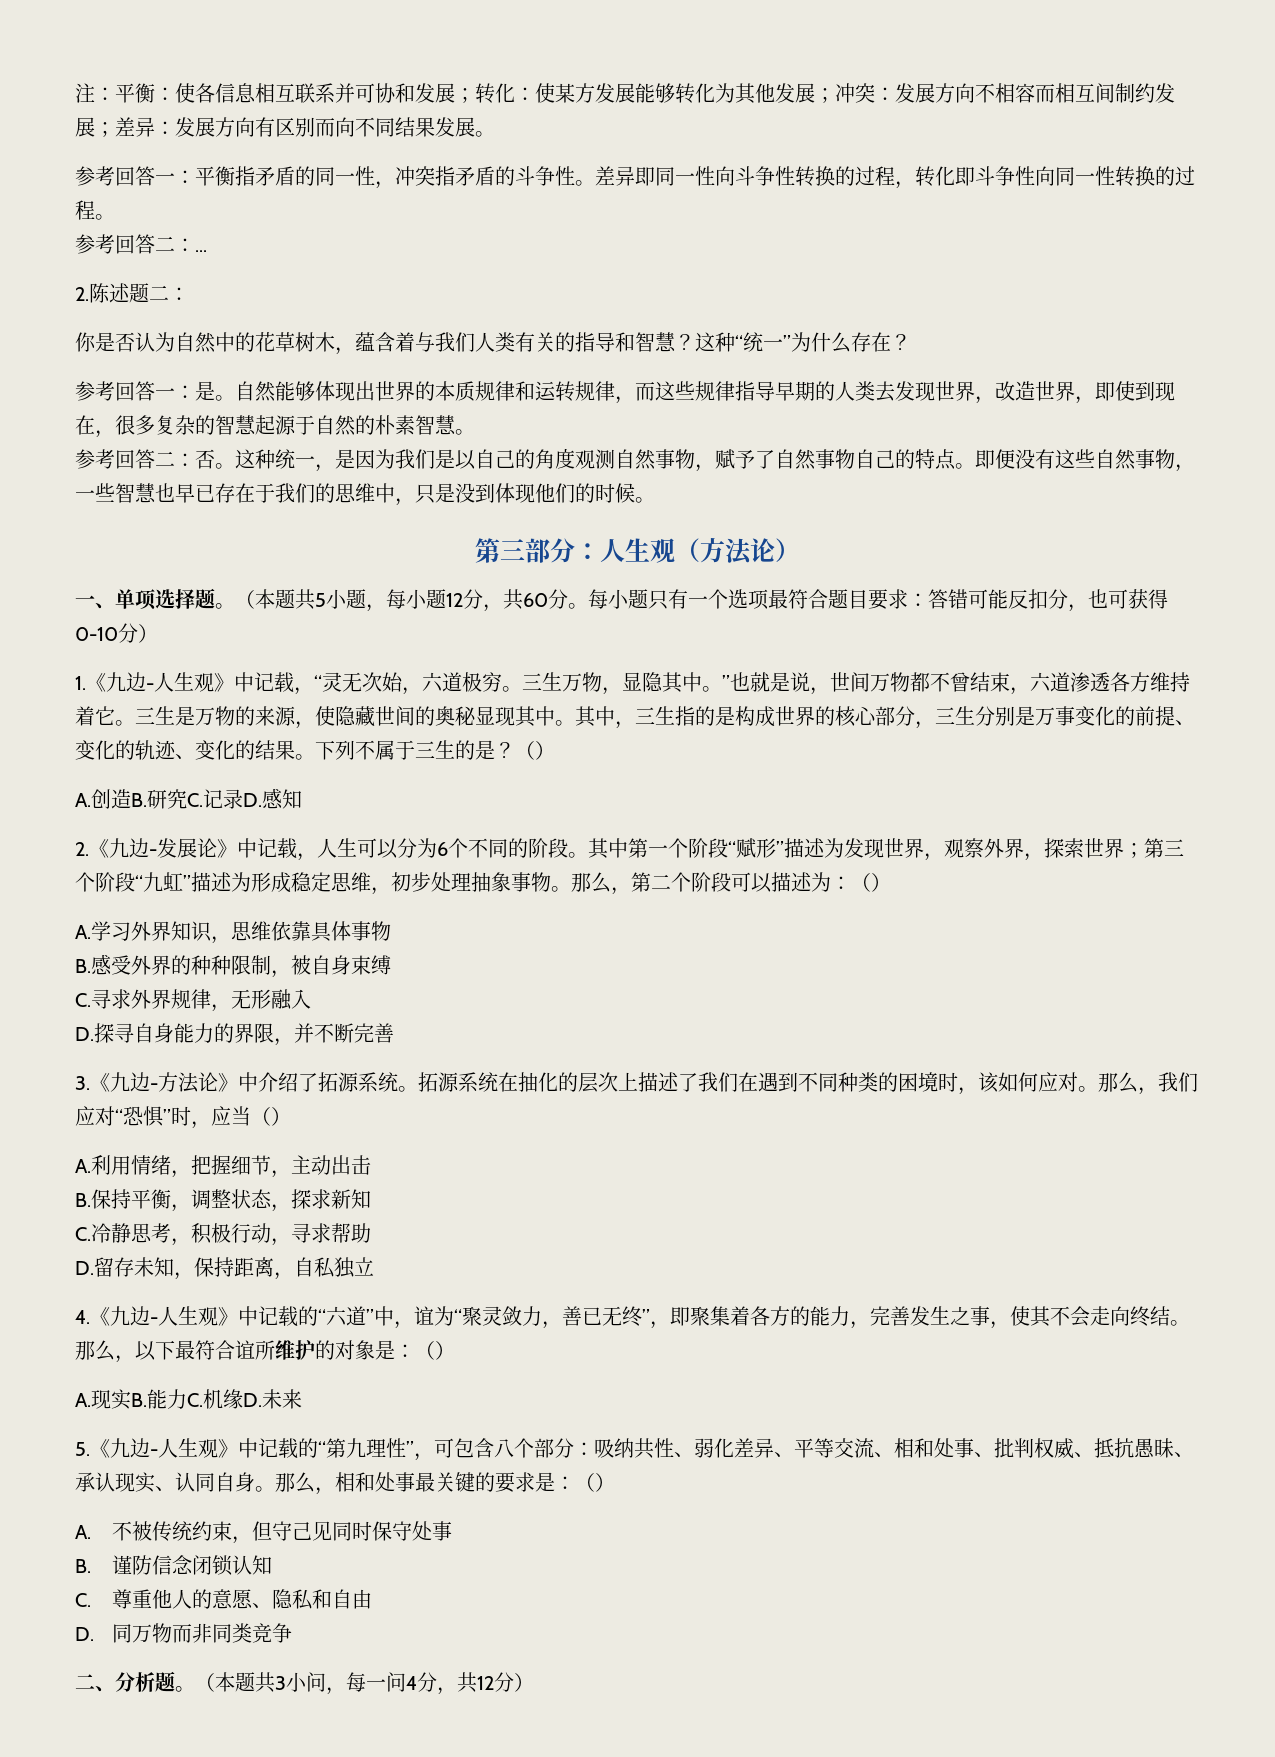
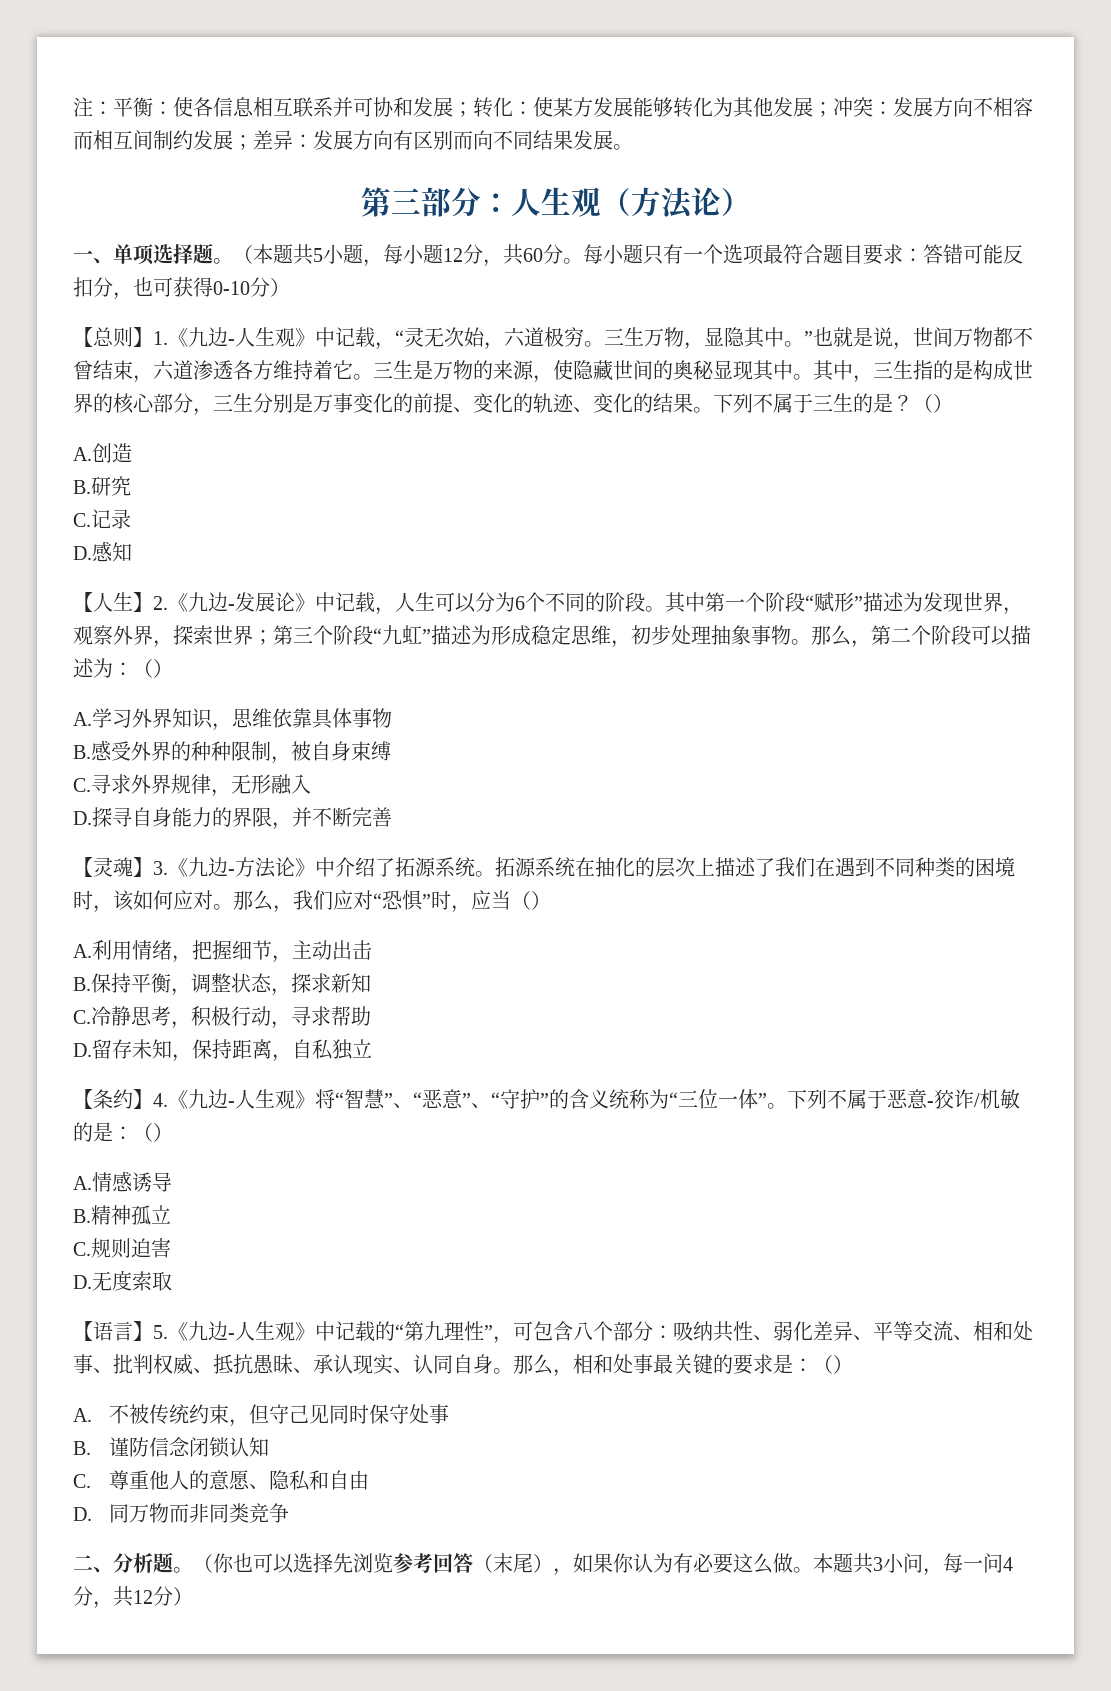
- 参考回答一：平衡指矛盾的同一性，冲突指矛盾的斗争性。差异即同一性向斗争性转换的过程，转化即斗争性向同一性转换的过程。
- 参考回答二：...
- 2.陈述题二：
- 你是否认为自然中的花草树木，蕴含着与我们人类有关的指导和智慧？这种“统一”为什么存在？
- 参考回答一：是。自然能够体现出世界的本质规律和运转规律，而这些规律指导早期的人类去发现世界，改造世界，即使到现在，很多复杂的智慧起源于自然的朴素智慧。
- 参考回答二：否。这种统一，是因为我们是以自己的角度观测自然事物，赋予了自然事物自己的特点。即便没有这些自然事物，一些智慧也早已存在于我们的思维中，只是没到体现他们的时候。
- 1.《九边-人生观》中记载，“灵无次始，六道极穷。
+ 【总则】1.《九边-人生观》中记载，“灵无次始，六道极穷。
- A.创造B.研究C.记录D.感知
+ A.创造
+ B.研究
+ C.记录
+ D.感知
- 2.《九边-发展论》中记载，人生可以分为6个不同的阶段。
+ 【人生】2.《九边-发展论》中记载，人生可以分为6个不同的阶段。
- 3.《九边-方法论》中介绍了拓源系统。
+ 【灵魂】3.《九边-方法论》中介绍了拓源系统。
- 4.《九边-人生观》中记载的“六道”中，谊为“聚灵敛力，善已无终”，即聚集着各方的能力，完善发生之事，使其不会走向终结。那么，以下最符合谊所维护的对象是：（）
- A.现实B.能力C.机缘D.未来
- 5.《九边-人生观》中记载的“第九理性”，可包含八个部分：吸纳共性、弱化差异、平等交流、相和处事、批判权威、抵抗愚昧、承认现实、认同自身。
+ 【条约】4.《九边-人生观》将“智慧”、“恶意”、“守护”的含义统称为“三位一体”。下列不属于恶意-狡诈/机敏的是：（）
+ A.情感诱导
+ B.精神孤立
+ C.规则迫害
+ D.无度索取
+ 【语言】5.《九边-人生观》中记载的“第九理性”，可包含八个部分：吸纳共性、弱化差异、平等交流、相和处事、批判权威、抵抗愚昧、承认现实、认同自身。
- （本题共3小问，每一问4分，共12分）
+ （你也可以选择先浏览参考回答（末尾），如果你认为有必要这么做。本题共3小问，每一问4分，共12分）

